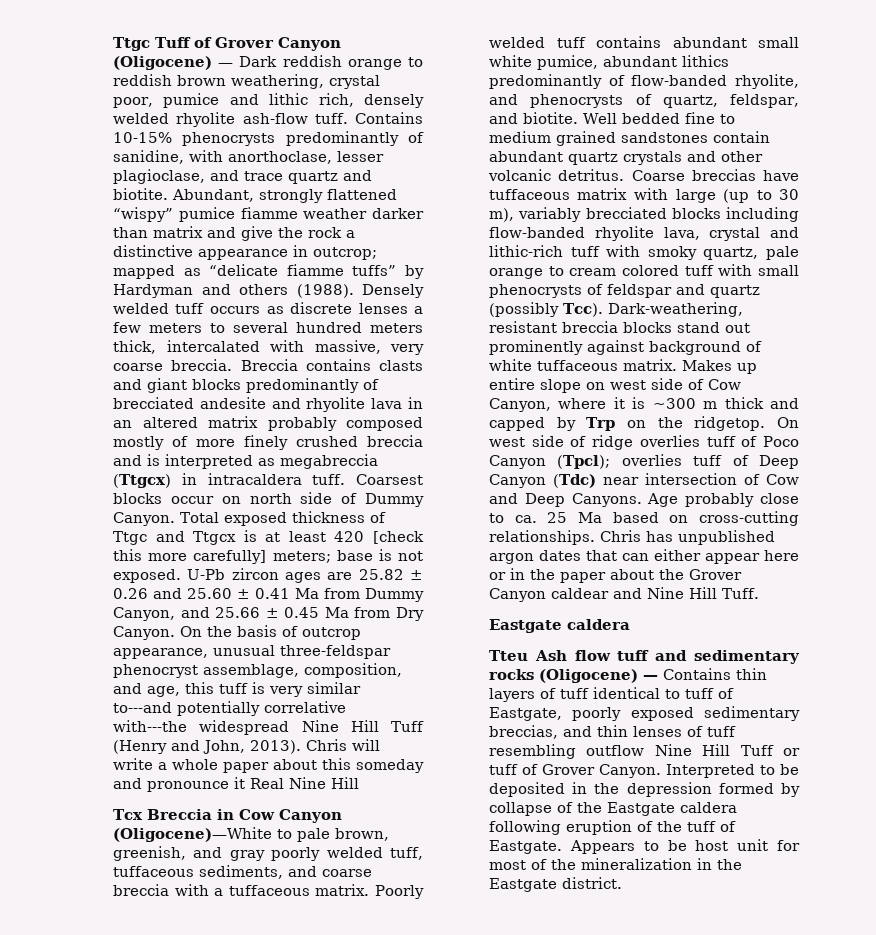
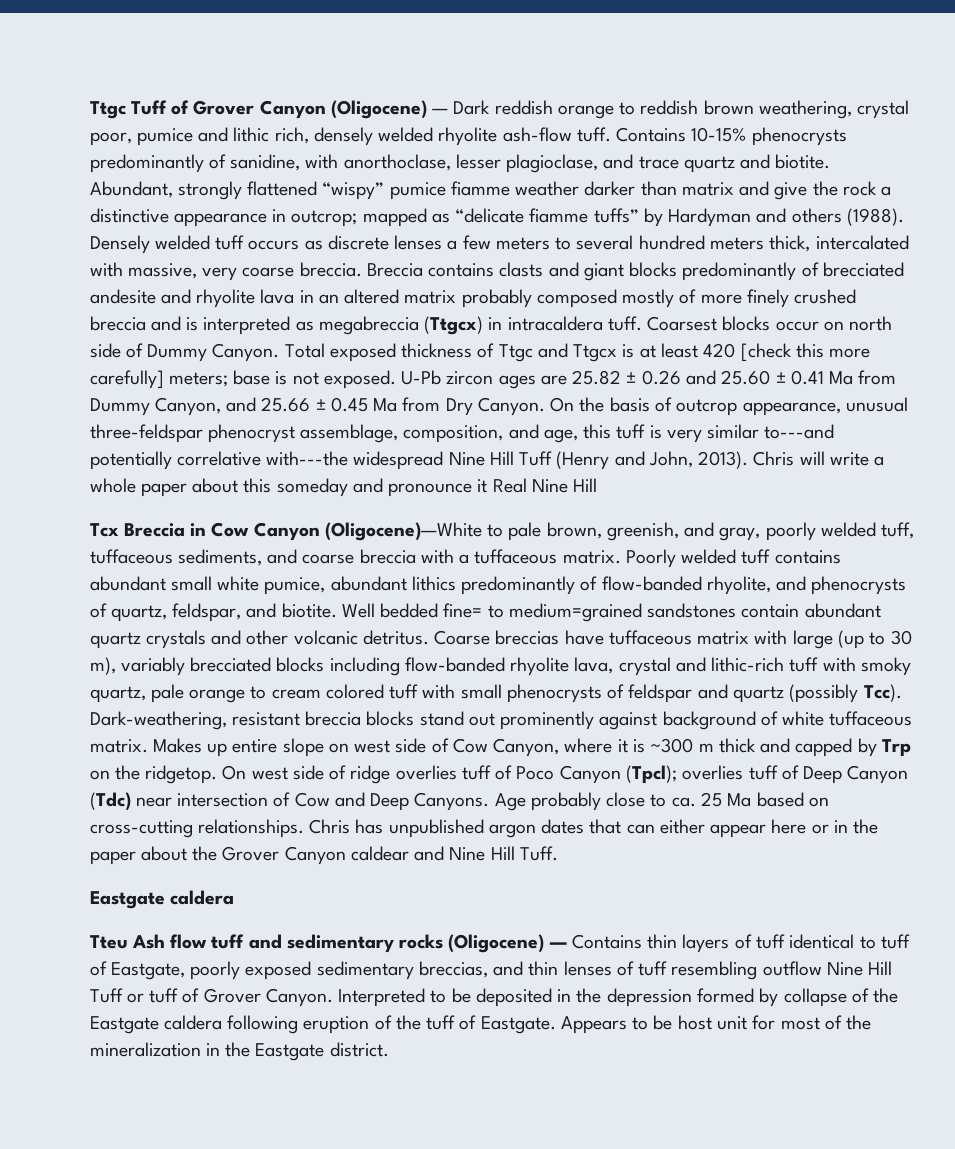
- Tcx Breccia in Cow Canyon (Oligocene)—White to pale brown, greenish, and gray poorly welded tuff, tuffaceous sediments, and coarse breccia with a tuffaceous matrix.
+ Tcx Breccia in Cow Canyon (Oligocene)—White to pale brown, greenish, and gray, poorly welded tuff, tuffaceous sediments, and coarse breccia with a tuffaceous matrix.
- Well bedded fine to medium grained sandstones contain abundant quartz crystals and other volcanic detritus.
+ Well bedded fine= to medium=grained sandstones contain abundant quartz crystals and other volcanic detritus.

